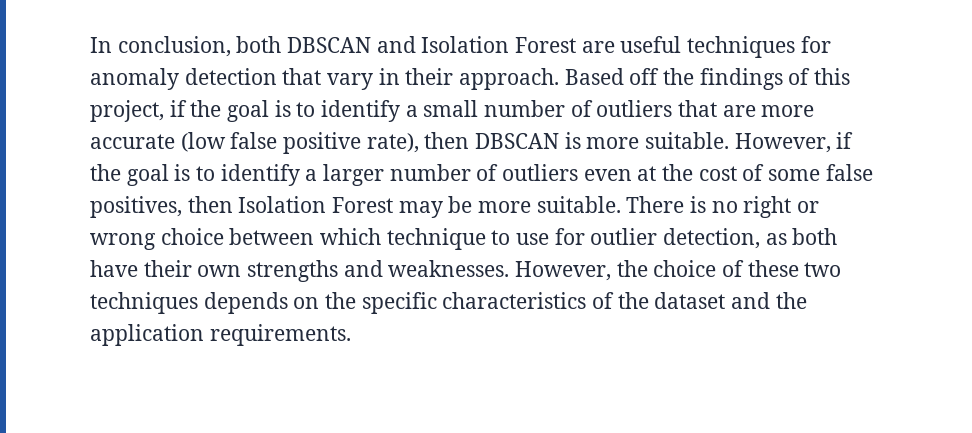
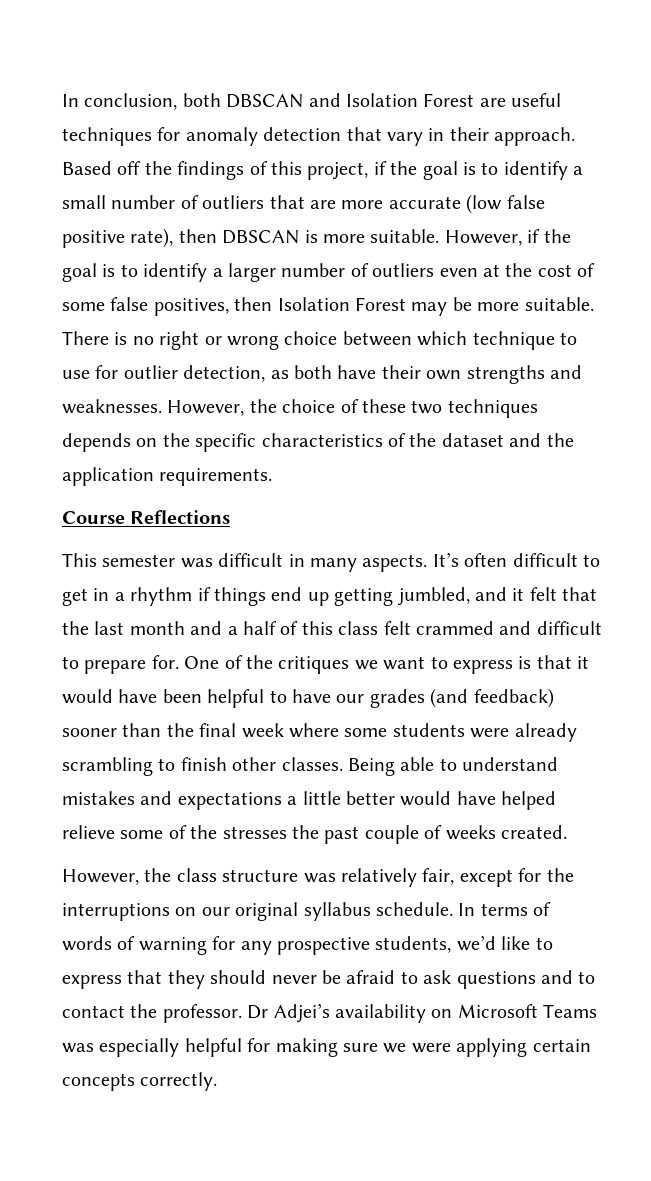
+ Course Reflections
+ This semester was difficult in many aspects. It’s often difficult to get in a rhythm if things end up getting jumbled, and it felt that the last month and a half of this class felt crammed and difficult to prepare for. One of the critiques we want to express is that it would have been helpful to have our grades (and feedback) sooner than the final week where some students were already scrambling to finish other classes. Being able to understand mistakes and expectations a little better would have helped relieve some of the stresses the past couple of weeks created.
+ However, the class structure was relatively fair, except for the interruptions on our original syllabus schedule. In terms of words of warning for any prospective students, we’d like to express that they should never be afraid to ask questions and to contact the professor. Dr Adjei’s availability on Microsoft Teams was especially helpful for making sure we were applying certain concepts correctly.

